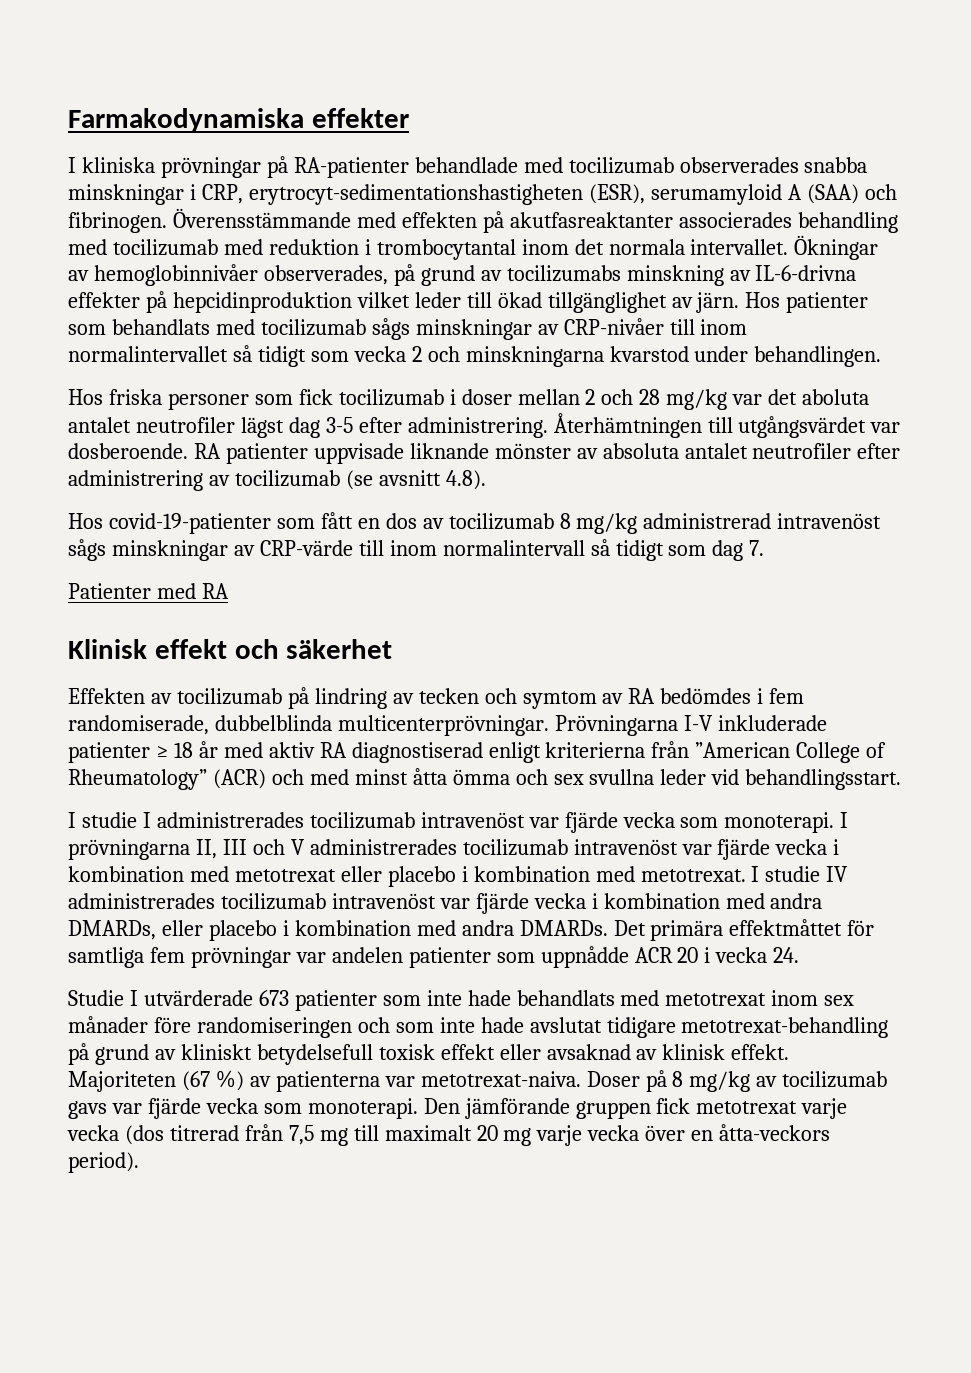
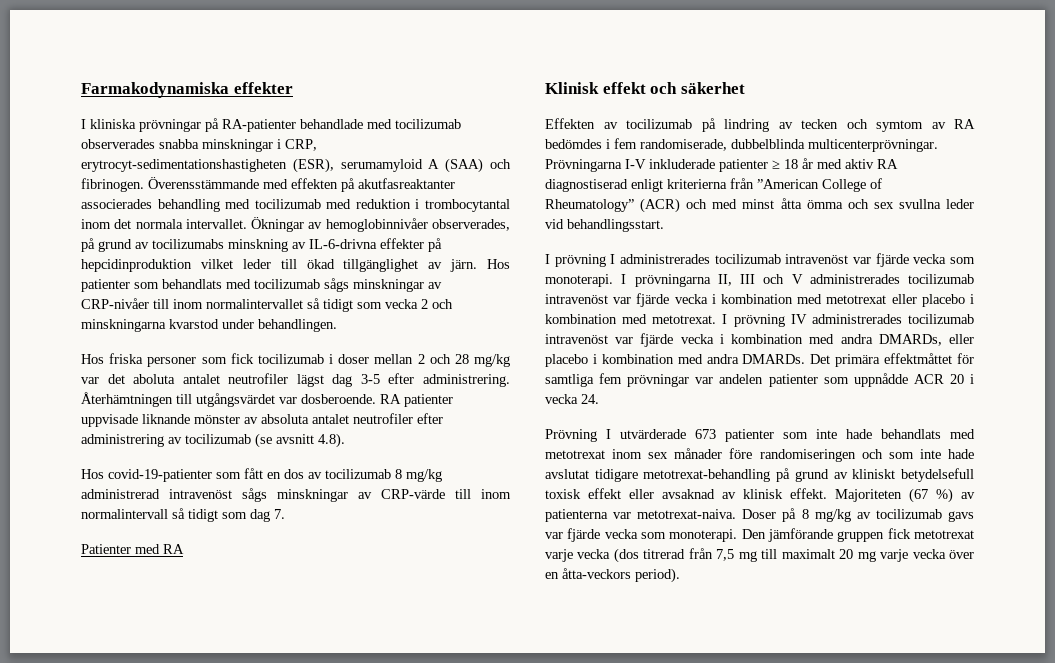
- I studie I administrerades tocilizumab intravenöst var fjärde vecka som monoterapi.
+ I prövning I administrerades tocilizumab intravenöst var fjärde vecka som monoterapi.
- I studie IV administrerades tocilizumab intravenöst var fjärde vecka i kombination med andra DMARDs, eller placebo i kombination med andra DMARDs.
+ I prövning IV administrerades tocilizumab intravenöst var fjärde vecka i kombination med andra DMARDs, eller placebo i kombination med andra DMARDs.
- Studie I utvärderade 673 patienter som inte hade behandlats med metotrexat inom sex månader före randomiseringen och som inte hade avslutat tidigare metotrexat-behandling på grund av kliniskt betydelsefull toxisk effekt eller avsaknad av klinisk effekt.
+ Prövning I utvärderade 673 patienter som inte hade behandlats med metotrexat inom sex månader före randomiseringen och som inte hade avslutat tidigare metotrexat-behandling på grund av kliniskt betydelsefull toxisk effekt eller avsaknad av klinisk effekt.

